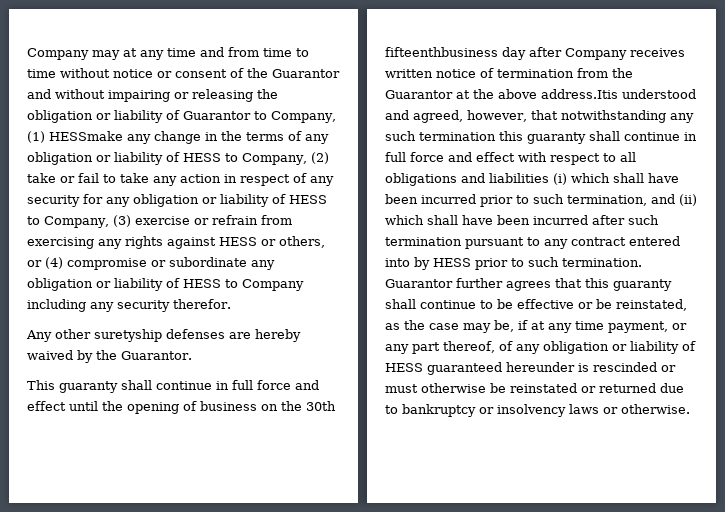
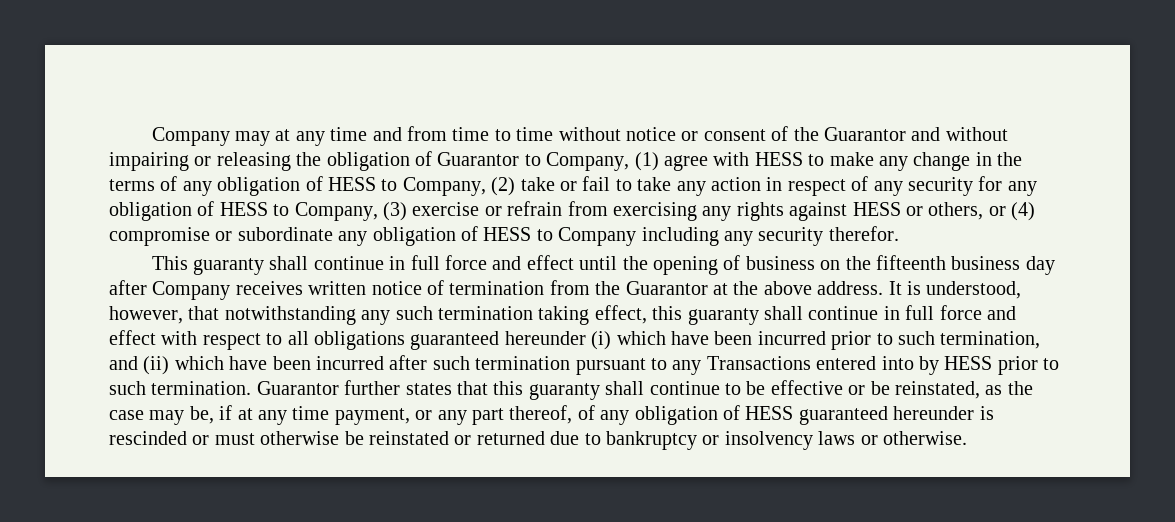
- Company may at any time and from time to time without notice or consent of the Guarantor and without impairing or releasing the obligation or liability of Guarantor to Company, (1) HESSmake any change in the terms of any obligation or liability of HESS to Company, (2) take or fail to take any action in respect of any security for any obligation or liability of HESS to Company, (3) exercise or refrain from exercising any rights against HESS or others, or (4) compromise or subordinate any obligation or liability of HESS to Company including any security therefor.
+ Company may at any time and from time to time without notice or consent of the Guarantor and without impairing or releasing the obligation of Guarantor to Company, (1) agree with HESS to make any change in the terms of any obligation of HESS to Company, (2) take or fail to take any action in respect of any security for any obligation of HESS to Company, (3) exercise or refrain from exercising any rights against HESS or others, or (4) compromise or subordinate any obligation of HESS to Company including any security therefor.
- Any other suretyship defenses are hereby waived by the Guarantor.
- This guaranty shall continue in full force and effect until the opening of business on the 30th fifteenthbusiness day after Company receives written notice of termination from the Guarantor at the above address.Itis understood and agreed, however, that notwithstanding any such termination this guaranty shall continue in full force and effect with respect to all obligations and liabilities (i) which shall have been incurred prior to such termination, and (ii) which shall have been incurred after such termination pursuant to any contract entered into by HESS prior to such termination.
+ This guaranty shall continue in full force and effect until the opening of business on the fifteenth business day after Company receives written notice of termination from the Guarantor at the above address. It is understood, however, that notwithstanding any such termination taking effect, this guaranty shall continue in full force and effect with respect to all obligations guaranteed hereunder (i) which have been incurred prior to such termination, and (ii) which have been incurred after such termination pursuant to any Transactions entered into by HESS prior to such termination.
- Guarantor further agrees that this guaranty shall continue to be effective or be reinstated, as the case may be, if at any time payment, or any part thereof, of any obligation or liability of HESS guaranteed hereunder is rescinded or must otherwise be reinstated or returned due to bankruptcy or insolvency laws or otherwise.
+ Guarantor further states that this guaranty shall continue to be effective or be reinstated, as the case may be, if at any time payment, or any part thereof, of any obligation of HESS guaranteed hereunder is rescinded or must otherwise be reinstated or returned due to bankruptcy or insolvency laws or otherwise.

